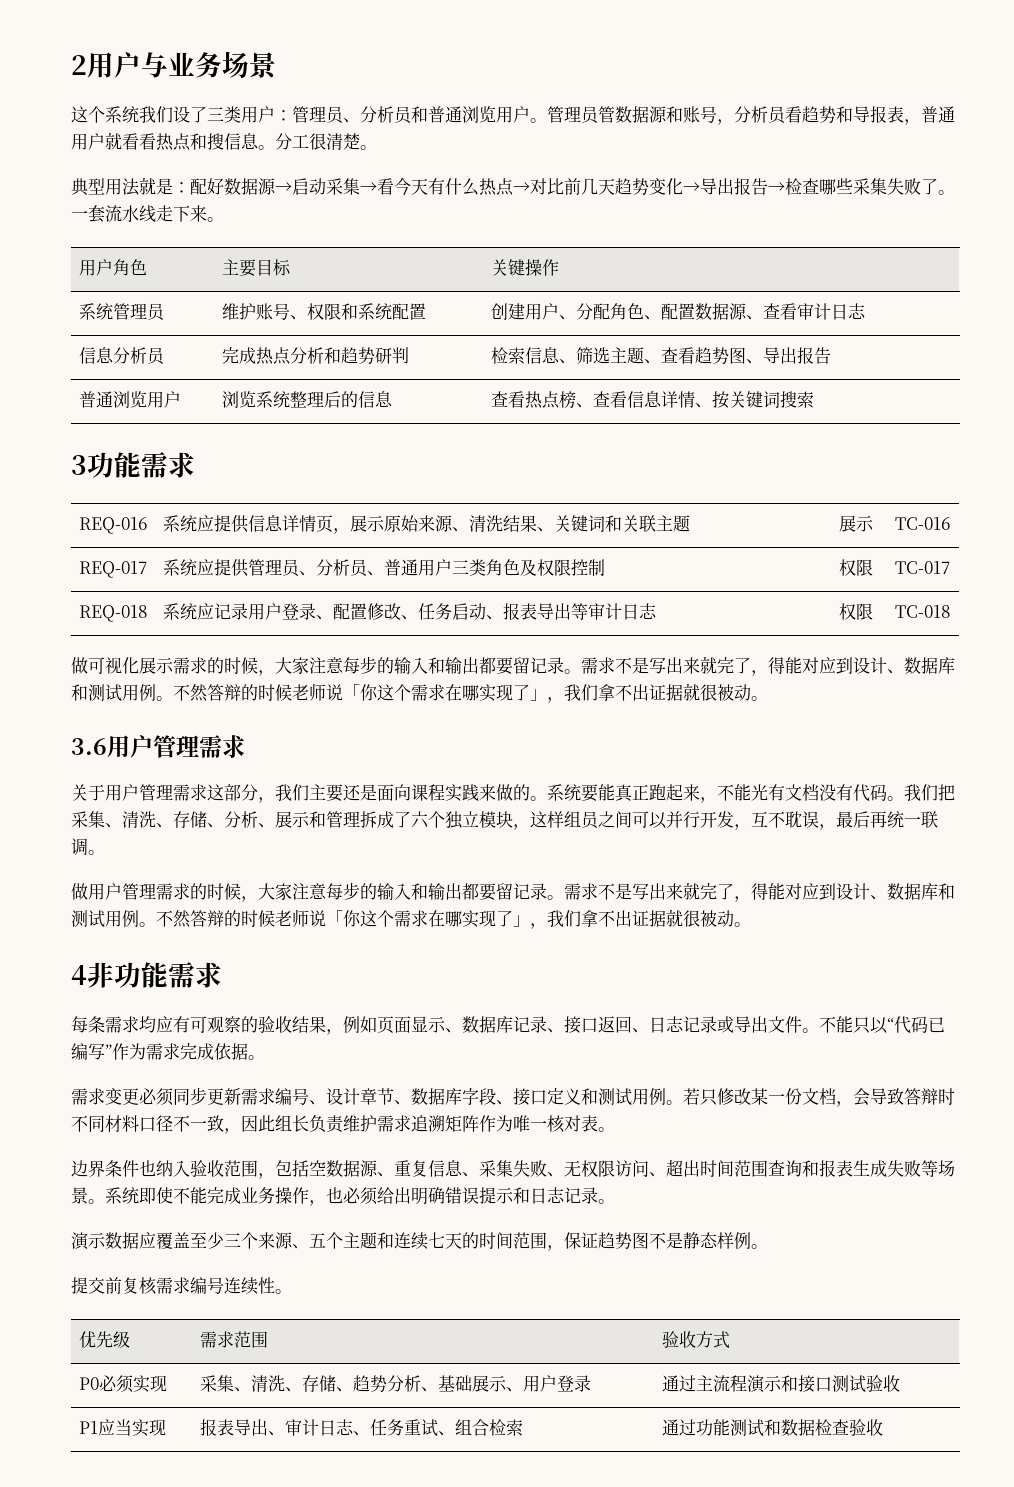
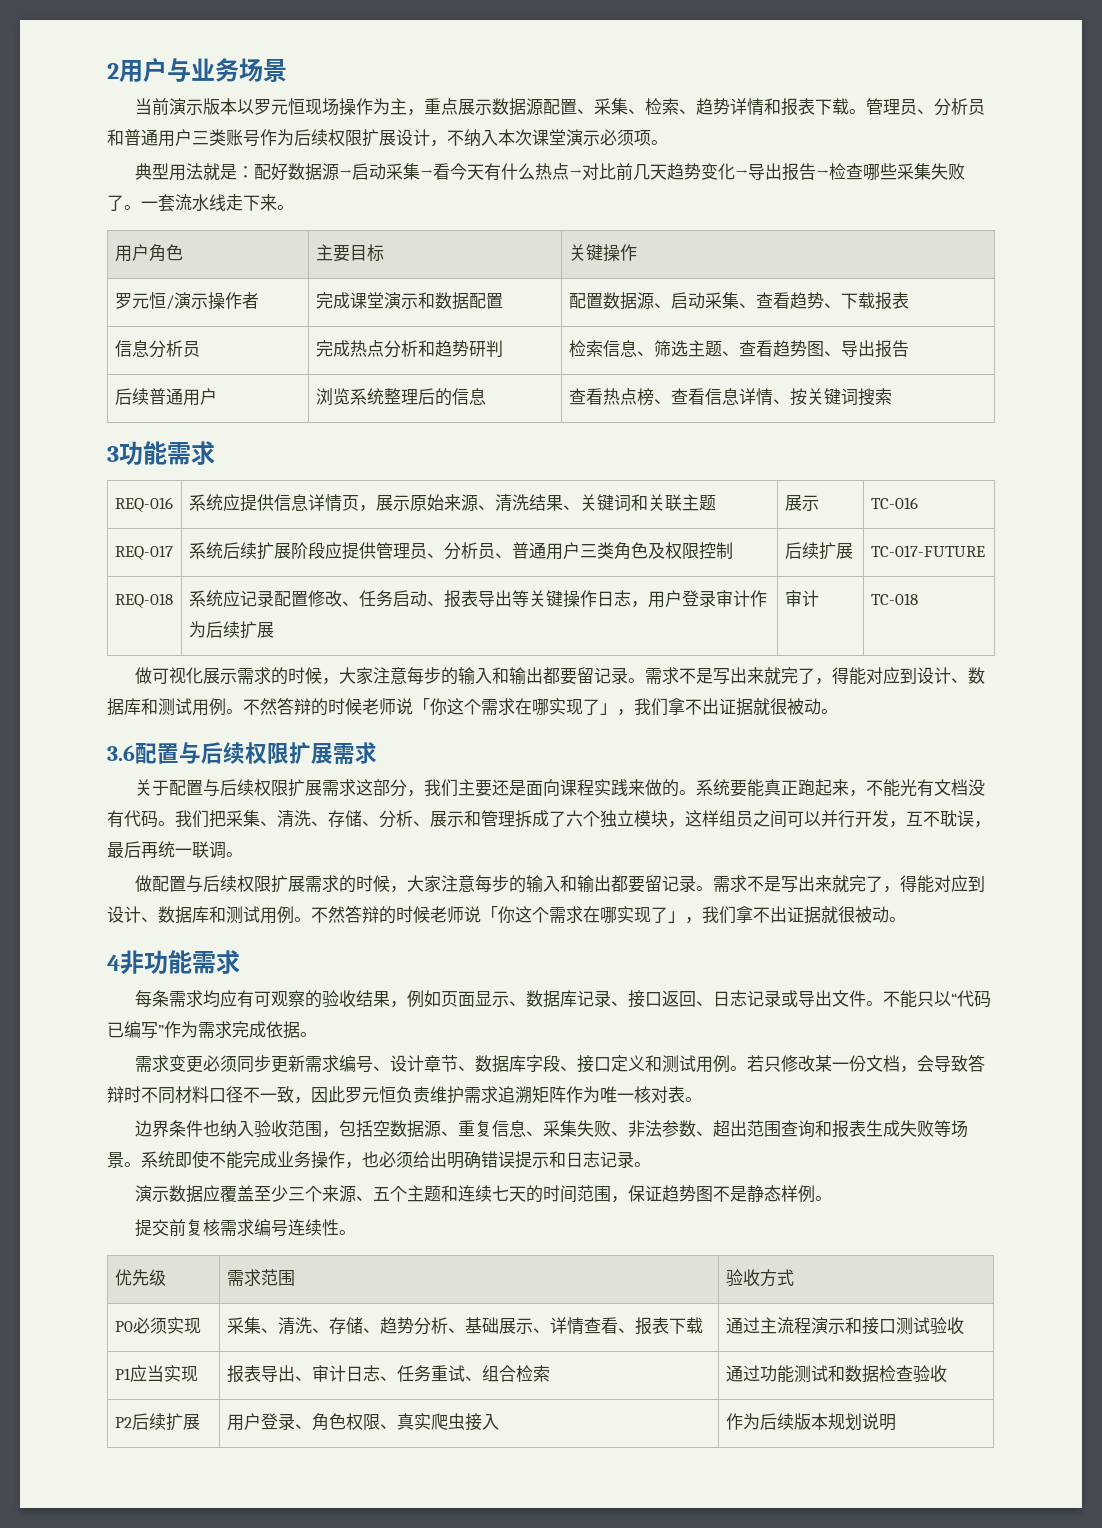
- 这个系统我们设了三类用户：管理员、分析员和普通浏览用户。管理员管数据源和账号，分析员看趋势和导报表，普通用户就看看热点和搜信息。分工很清楚。
+ 当前演示版本以罗元恒现场操作为主，重点展示数据源配置、采集、检索、趋势详情和报表下载。管理员、分析员和普通用户三类账号作为后续权限扩展设计，不纳入本次课堂演示必须项。
- 系统管理员 | 维护账号、权限和系统配置 | 创建用户、分配角色、配置数据源、查看审计日志
+ 罗元恒/演示操作者 | 完成课堂演示和数据配置 | 配置数据源、启动采集、查看趋势、下载报表
- 普通浏览用户 | 浏览系统整理后的信息 | 查看热点榜、查看信息详情、按关键词搜索
+ 后续普通用户 | 浏览系统整理后的信息 | 查看热点榜、查看信息详情、按关键词搜索
- REQ-017 | 系统应提供管理员、分析员、普通用户三类角色及权限控制 | 权限 | TC-017
+ REQ-017 | 系统后续扩展阶段应提供管理员、分析员、普通用户三类角色及权限控制 | 后续扩展 | TC-017-FUTURE
- REQ-018 | 系统应记录用户登录、配置修改、任务启动、报表导出等审计日志 | 权限 | TC-018
+ REQ-018 | 系统应记录配置修改、任务启动、报表导出等关键操作日志，用户登录审计作为后续扩展 | 审计 | TC-018
- 3.6用户管理需求
- 关于用户管理需求这部分，我们主要还是面向课程实践来做的。
+ 3.6配置与后续权限扩展需求
+ 关于配置与后续权限扩展需求这部分，我们主要还是面向课程实践来做的。
- 做用户管理需求的时候，大家注意每步的输入和输出都要留记录。
+ 做配置与后续权限扩展需求的时候，大家注意每步的输入和输出都要留记录。
- 若只修改某一份文档，会导致答辩时不同材料口径不一致，因此组长负责维护需求追溯矩阵作为唯一核对表。
+ 若只修改某一份文档，会导致答辩时不同材料口径不一致，因此罗元恒负责维护需求追溯矩阵作为唯一核对表。
- 边界条件也纳入验收范围，包括空数据源、重复信息、采集失败、无权限访问、超出时间范围查询和报表生成失败等场景。
+ 边界条件也纳入验收范围，包括空数据源、重复信息、采集失败、非法参数、超出范围查询和报表生成失败等场景。
- P0必须实现 | 采集、清洗、存储、趋势分析、基础展示、用户登录 | 通过主流程演示和接口测试验收
+ P0必须实现 | 采集、清洗、存储、趋势分析、基础展示、详情查看、报表下载 | 通过主流程演示和接口测试验收
+ P2后续扩展 | 用户登录、角色权限、真实爬虫接入 | 作为后续版本规划说明

